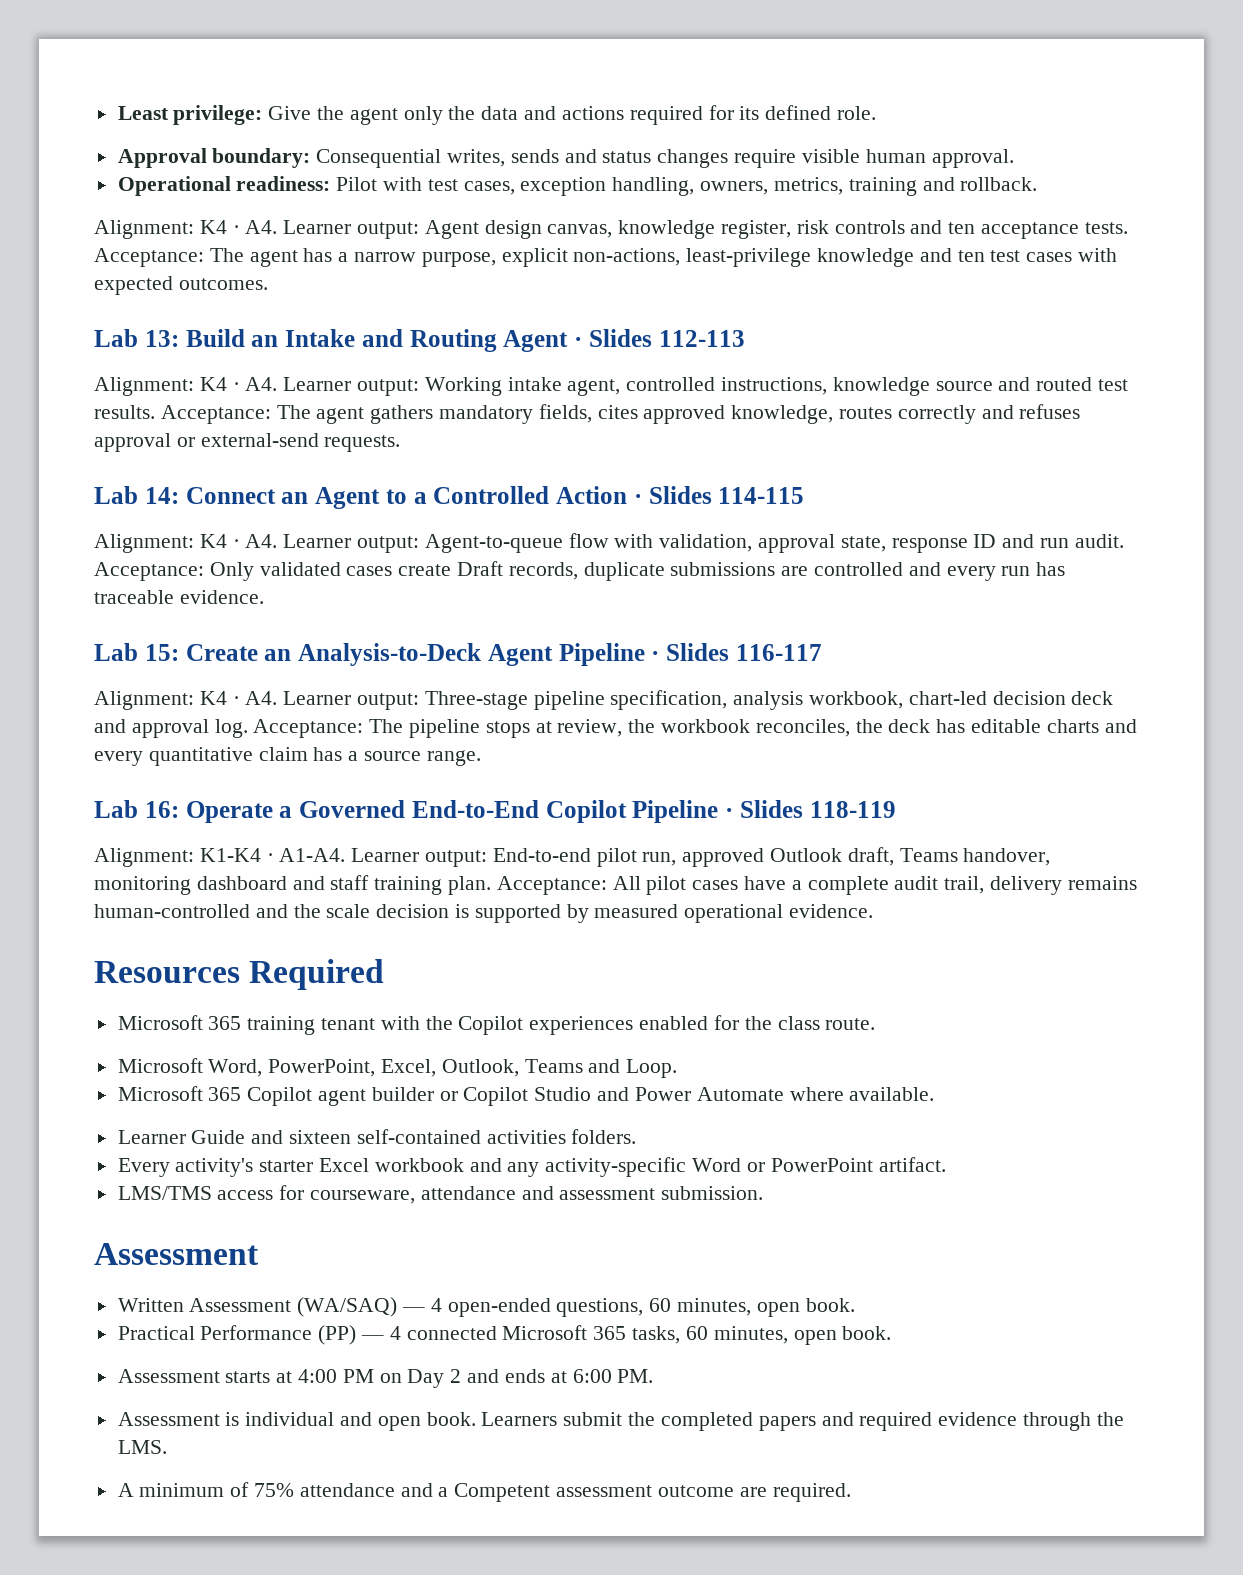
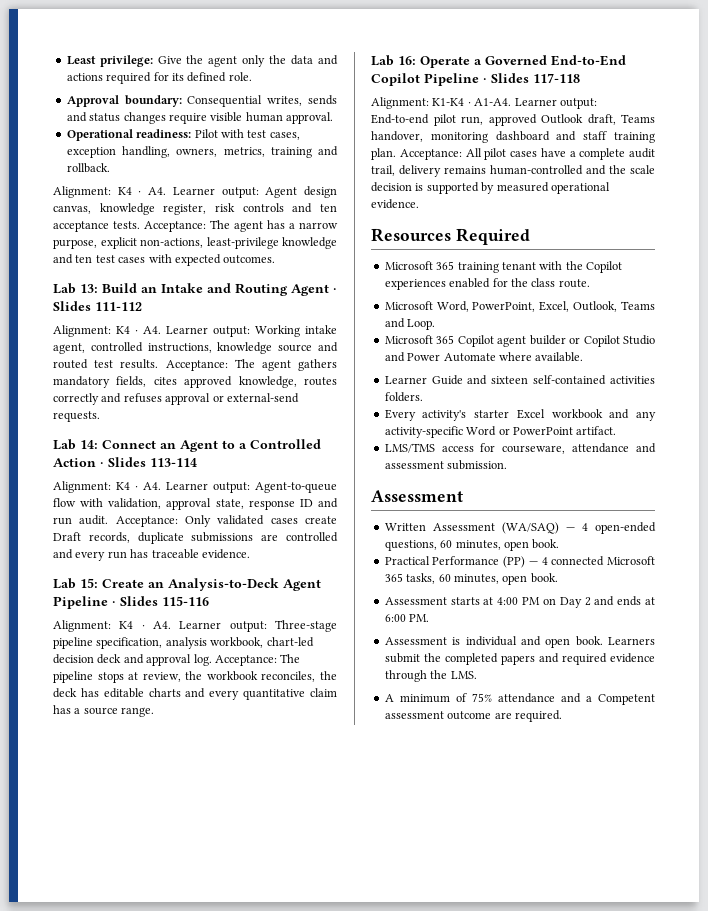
- Lab 13: Build an Intake and Routing Agent · Slides 112-113
+ Lab 13: Build an Intake and Routing Agent · Slides 111-112
- Lab 14: Connect an Agent to a Controlled Action · Slides 114-115
+ Lab 14: Connect an Agent to a Controlled Action · Slides 113-114
- Lab 15: Create an Analysis-to-Deck Agent Pipeline · Slides 116-117
+ Lab 15: Create an Analysis-to-Deck Agent Pipeline · Slides 115-116
- Lab 16: Operate a Governed End-to-End Copilot Pipeline · Slides 118-119
+ Lab 16: Operate a Governed End-to-End Copilot Pipeline · Slides 117-118

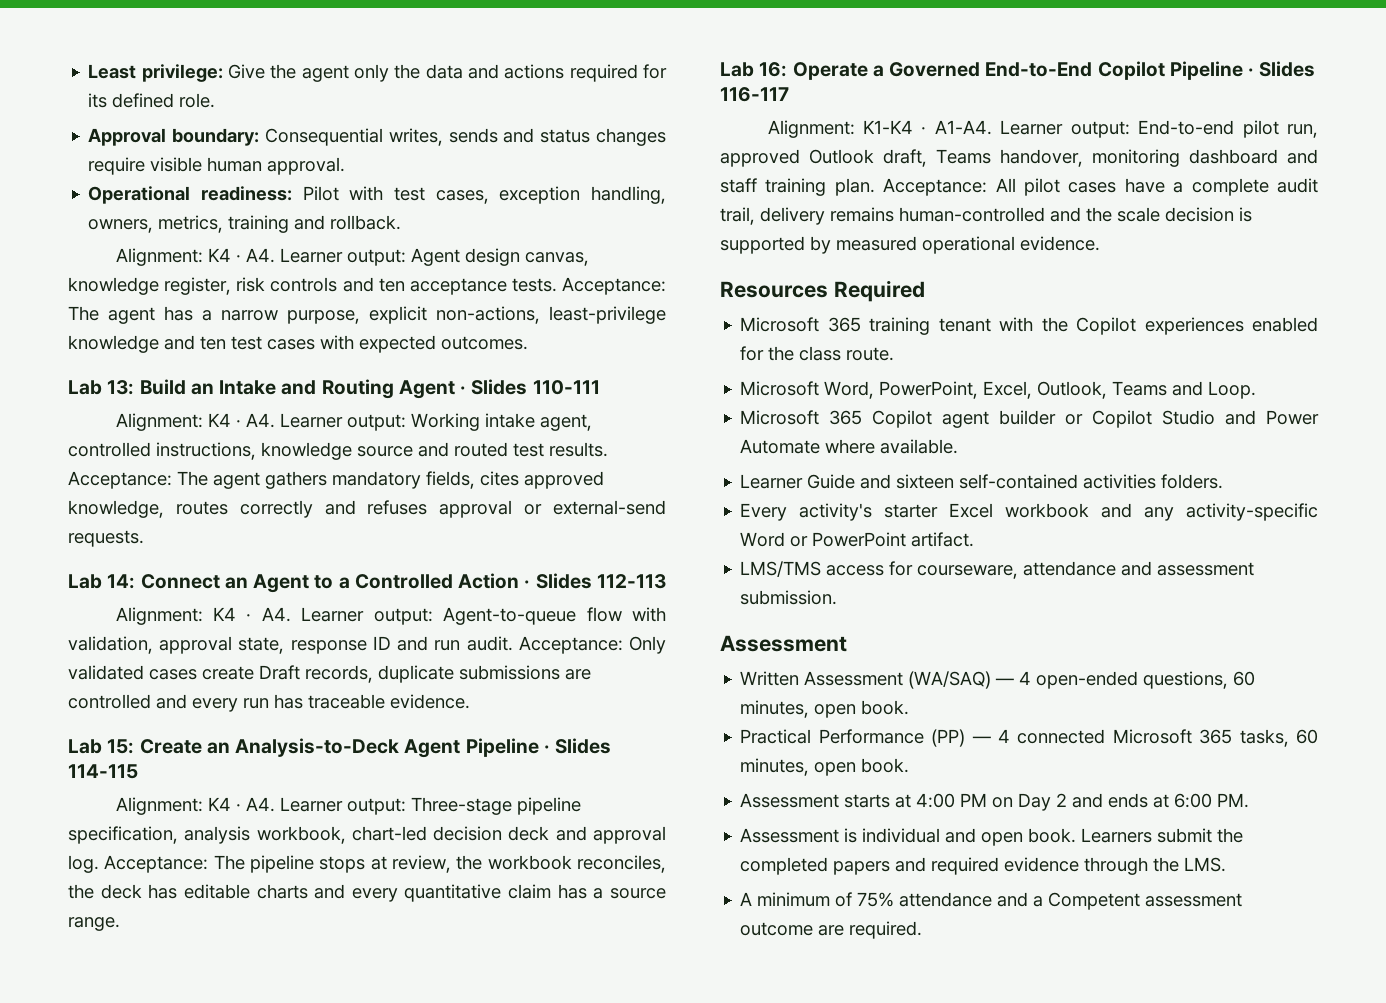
- Lab 13: Build an Intake and Routing Agent · Slides 111-112
+ Lab 13: Build an Intake and Routing Agent · Slides 110-111
- Lab 14: Connect an Agent to a Controlled Action · Slides 113-114
+ Lab 14: Connect an Agent to a Controlled Action · Slides 112-113
- Lab 15: Create an Analysis-to-Deck Agent Pipeline · Slides 115-116
+ Lab 15: Create an Analysis-to-Deck Agent Pipeline · Slides 114-115
- Lab 16: Operate a Governed End-to-End Copilot Pipeline · Slides 117-118
+ Lab 16: Operate a Governed End-to-End Copilot Pipeline · Slides 116-117

